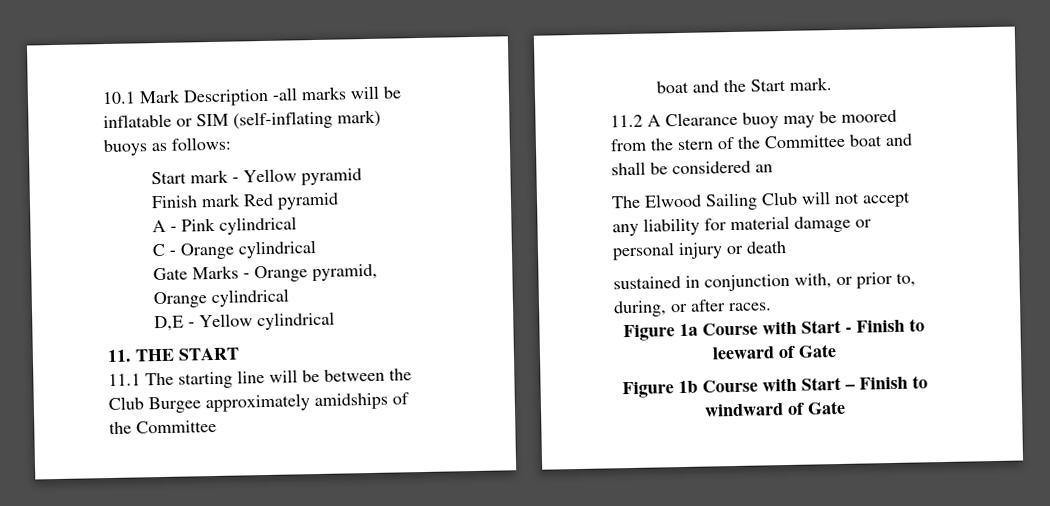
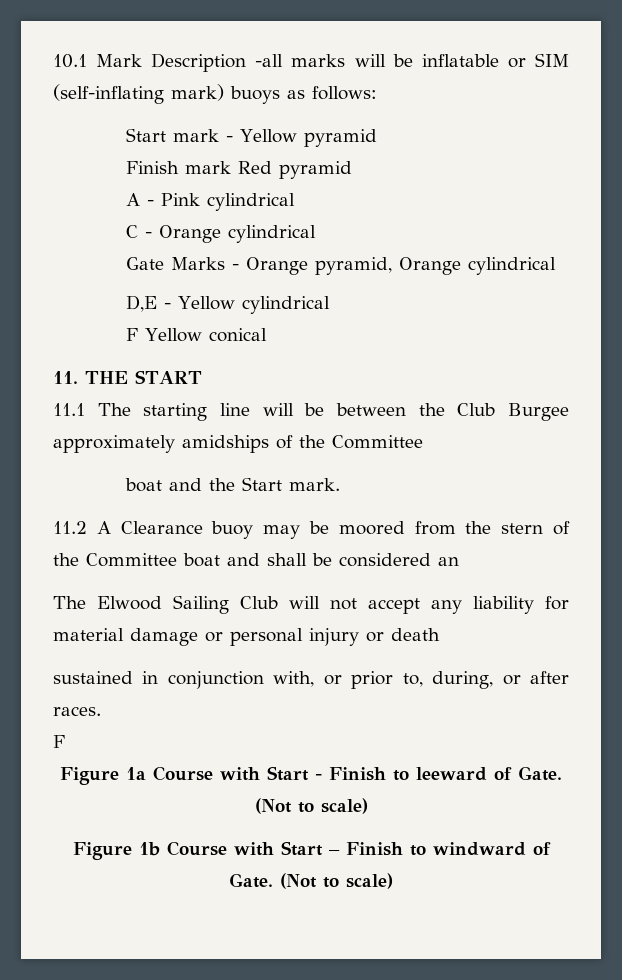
+ F Yellow conical
  sustained in conjunction with, or prior to, during, or after races.
+ F
- Figure 1a Course with Start - Finish to leeward of Gate
+ Figure 1a Course with Start - Finish to leeward of Gate. (Not to scale)
- Figure 1b Course with Start – Finish to windward of Gate
+ Figure 1b Course with Start – Finish to windward of Gate. (Not to scale)

